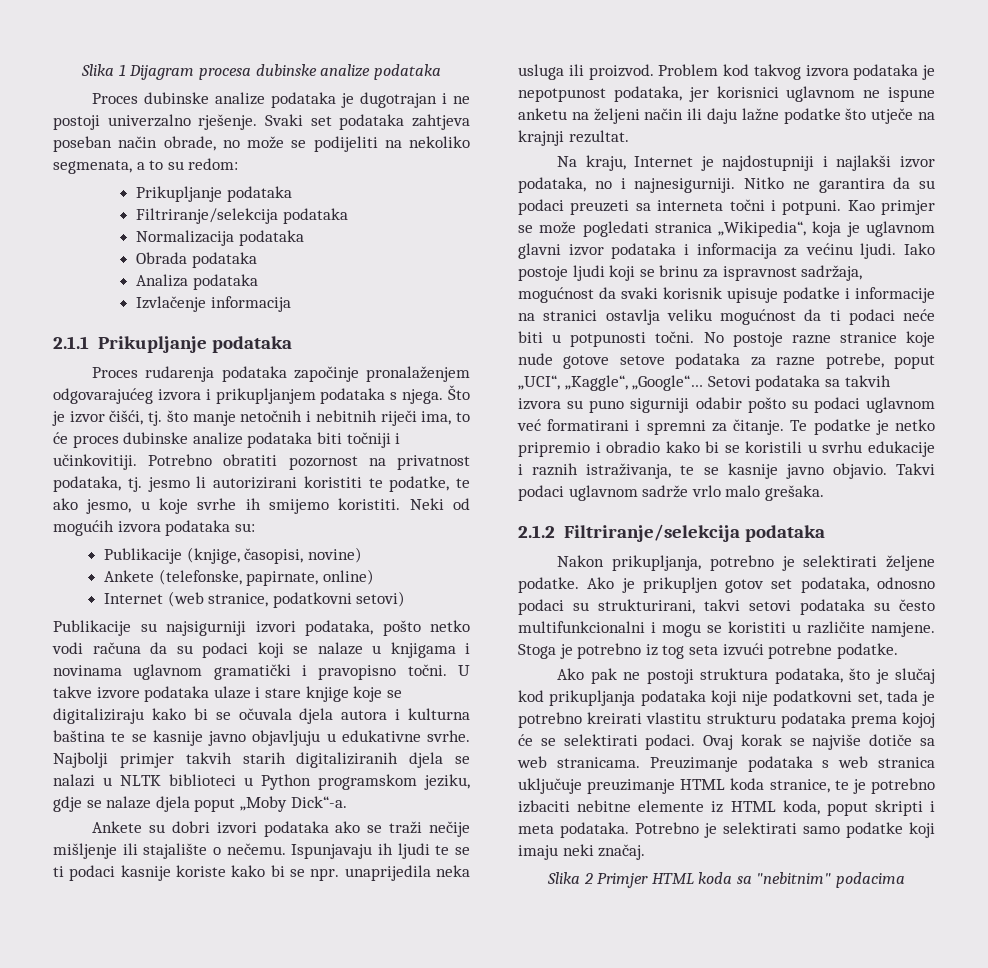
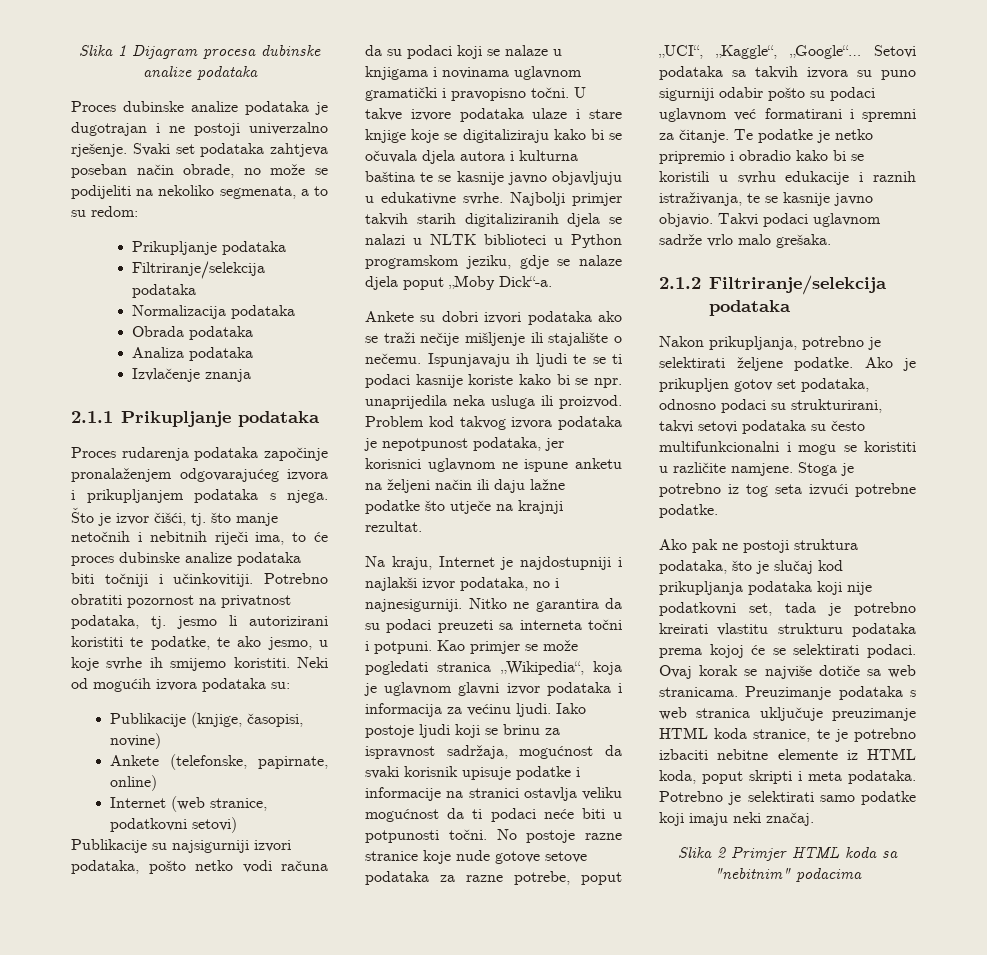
- Izvlačenje informacija
+ Izvlačenje znanja

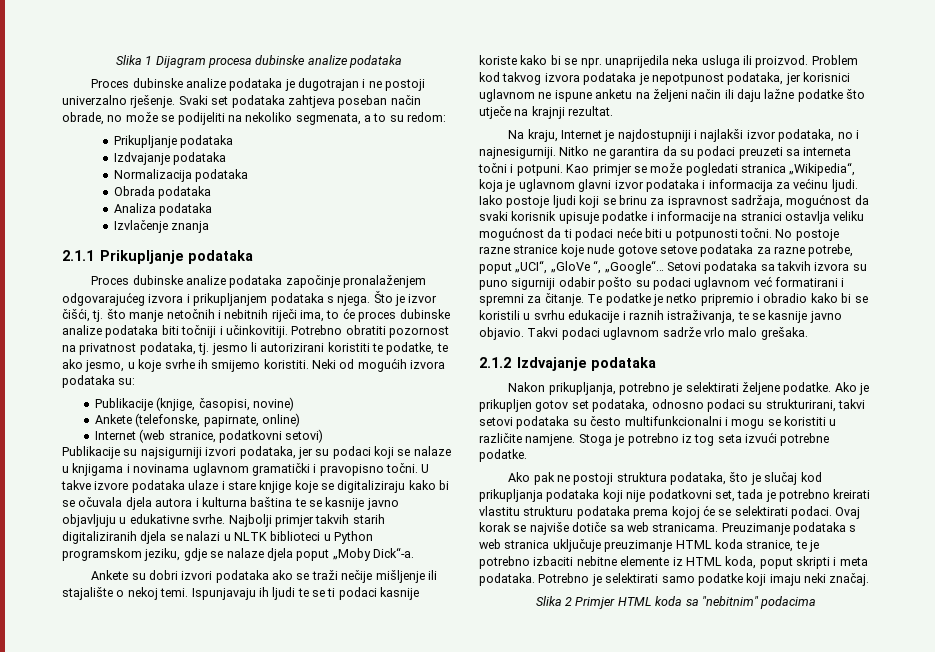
  Svaki set podataka zahtjeva poseban način obrade, no može se podijeliti na nekoliko segmenata, a to su redom:
  Prikupljanje podataka
- Filtriranje/selekcija podataka
+ Izdvajanje podataka
- Proces rudarenja podataka započinje pronalaženjem odgovarajućeg izvora i prikupljanjem podataka s njega.
+ Proces dubinske analize podataka započinje pronalaženjem odgovarajućeg izvora i prikupljanjem podataka s njega.
- Publikacije su najsigurniji izvori podataka, pošto netko vodi računa da su podaci koji se nalaze u knjigama i novinama uglavnom gramatički i pravopisno točni.
+ Publikacije su najsigurniji izvori podataka, jer su podaci koji se nalaze u knjigama i novinama uglavnom gramatički i pravopisno točni.
- Ankete su dobri izvori podataka ako se traži nečije mišljenje ili stajalište o nečemu.
+ Ankete su dobri izvori podataka ako se traži nečije mišljenje ili stajalište o nekoj temi.
- No postoje razne stranice koje nude gotove setove podataka za razne potrebe, poput „UCI“, „Kaggle“, „Google“…
+ No postoje razne stranice koje nude gotove setove podataka za razne potrebe, poput „UCI“, „GloVe “, „Google“…
- 2.1.2 Filtriranje/selekcija podataka
+ 2.1.2 Izdvajanje podataka

